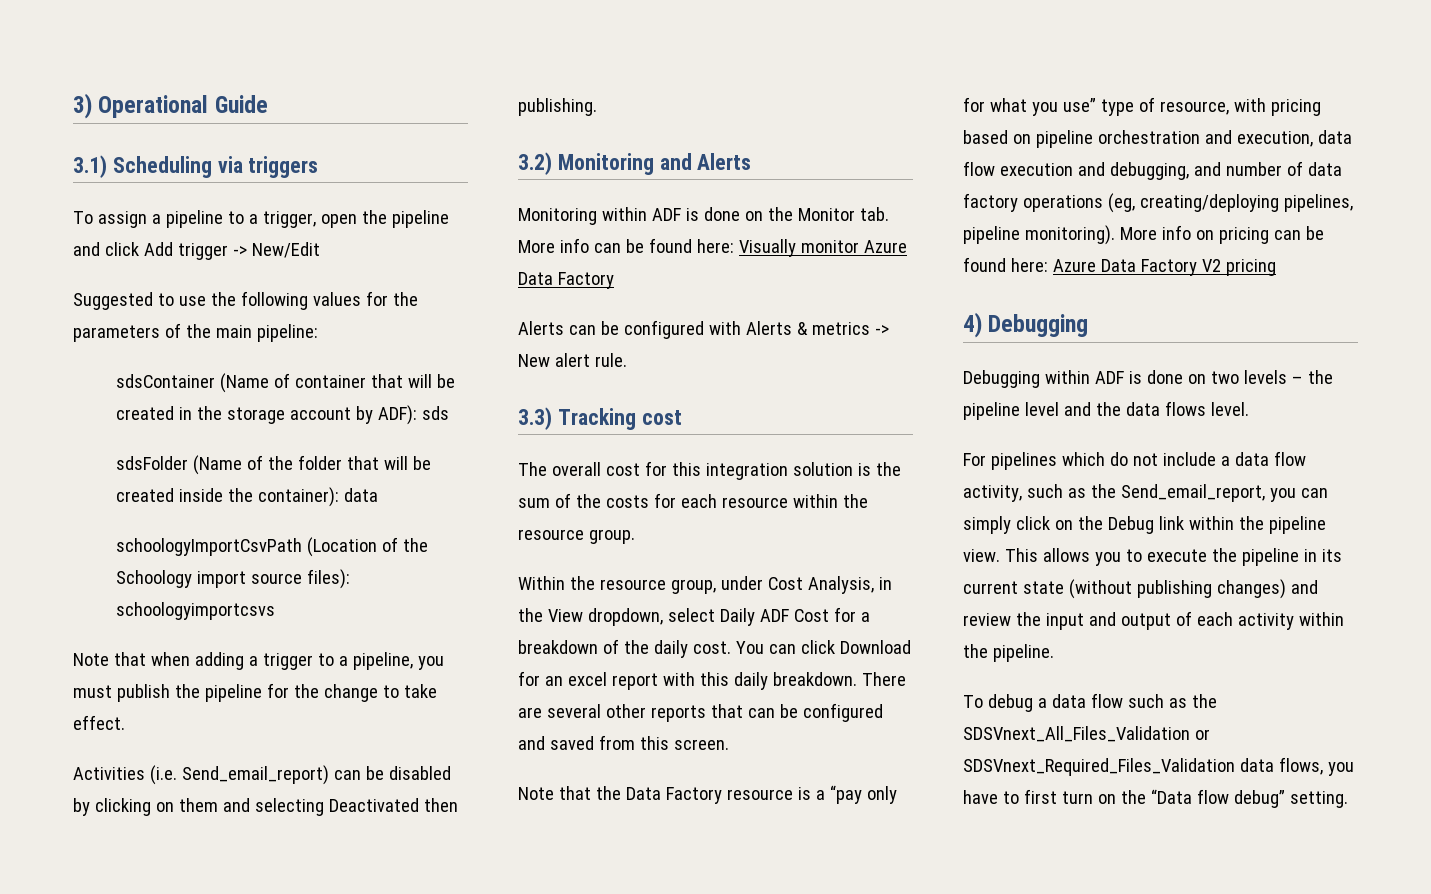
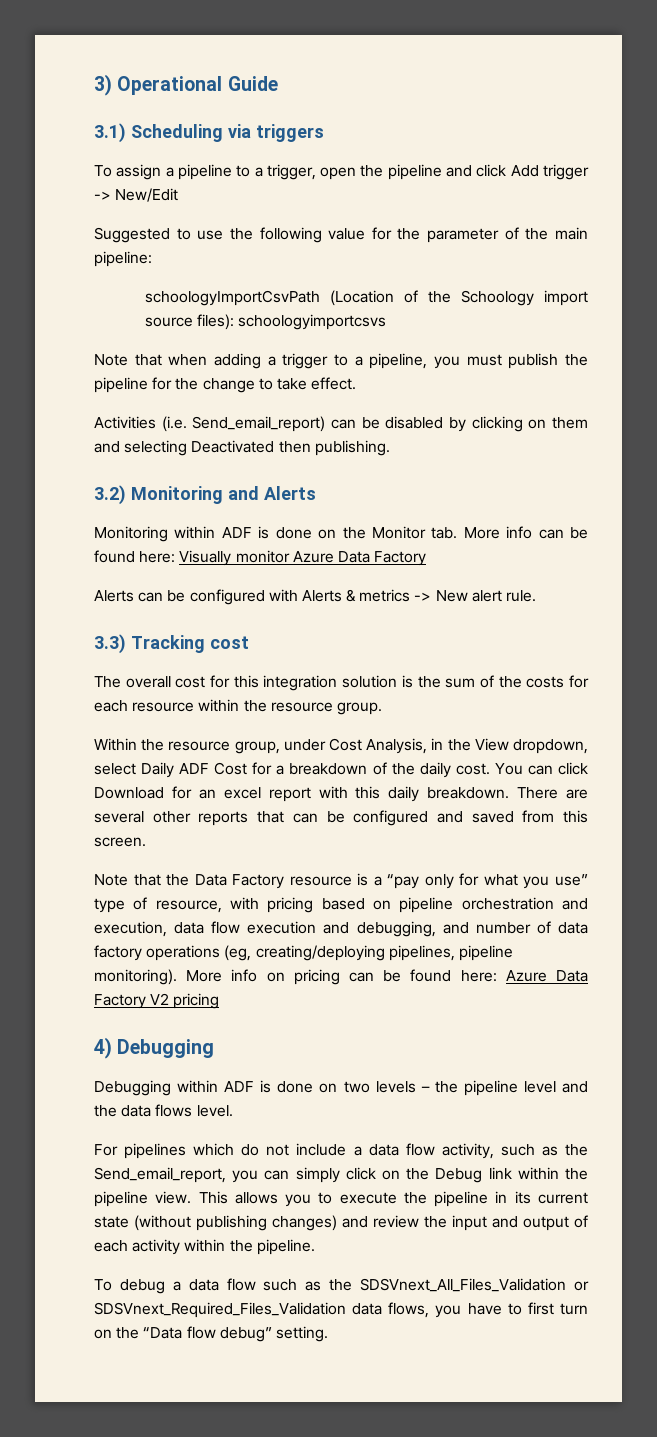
- Suggested to use the following values for the parameters of the main pipeline:
+ Suggested to use the following value for the parameter of the main pipeline:
- sdsContainer (Name of container that will be created in the storage account by ADF): sds
- sdsFolder (Name of the folder that will be created inside the container): data

